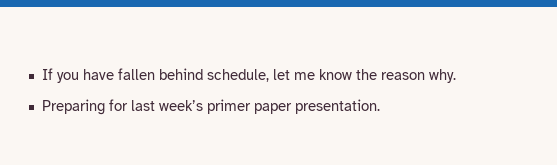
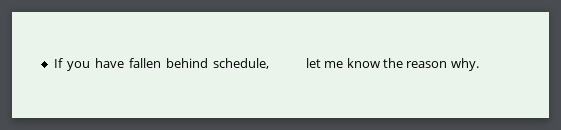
- Preparing for last week’s primer paper presentation.

